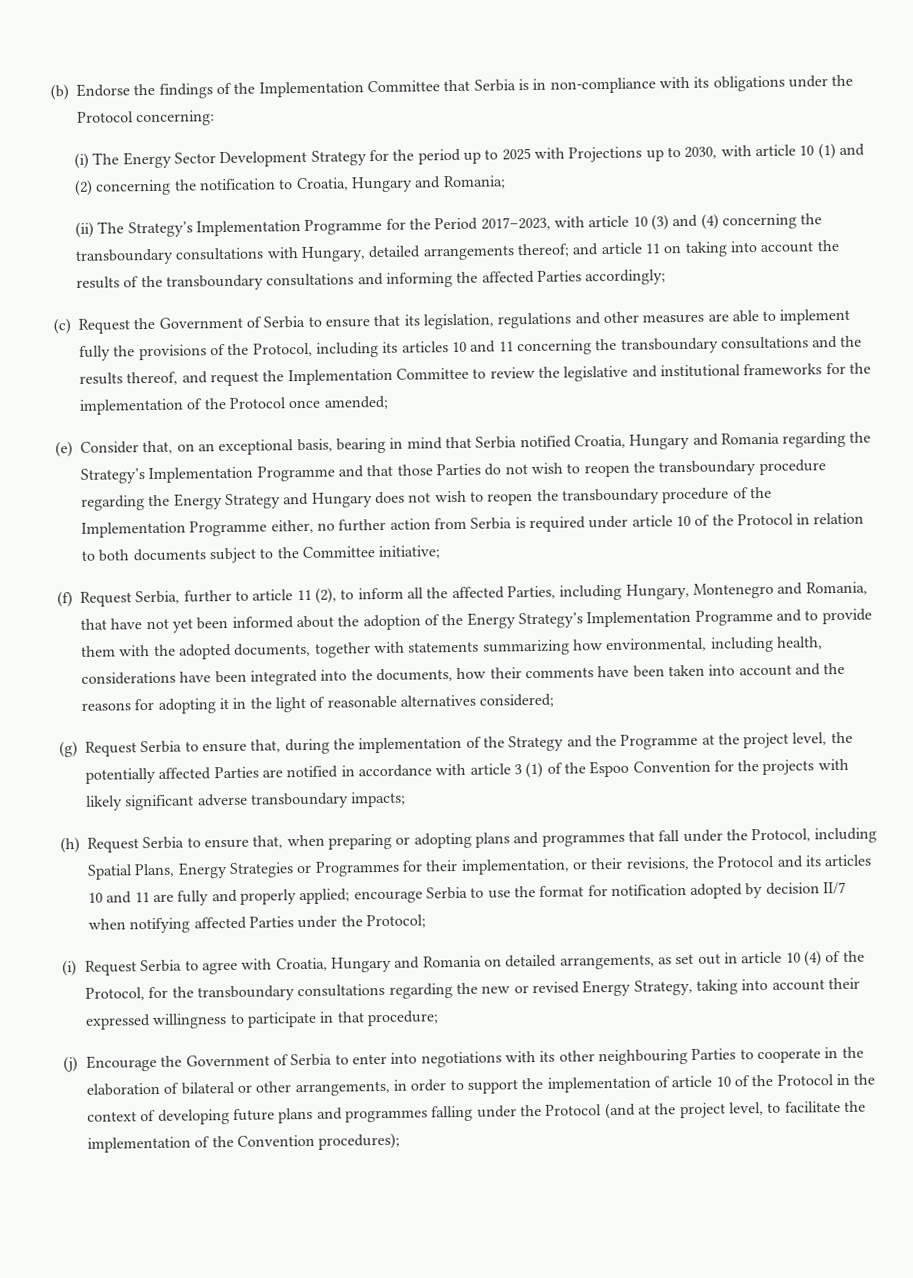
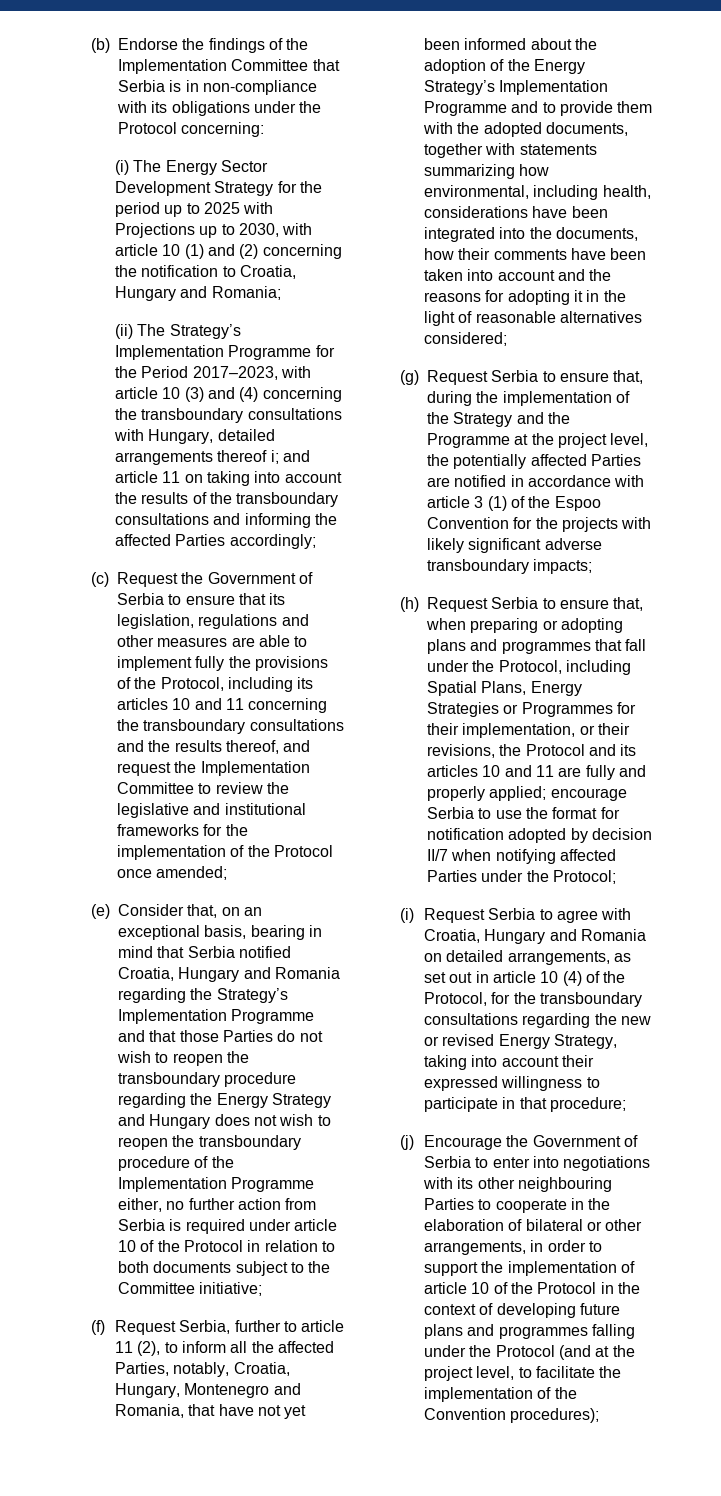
- (ii) The Strategy’s Implementation Programme for the Period 2017–2023, with article 10 (3) and (4) concerning the transboundary consultations with Hungary, detailed arrangements thereof; and article 11 on taking into account the results of the transboundary consultations and informing the affected Parties accordingly;
+ (ii) The Strategy’s Implementation Programme for the Period 2017–2023, with article 10 (3) and (4) concerning the transboundary consultations with Hungary, detailed arrangements thereof i; and article 11 on taking into account the results of the transboundary consultations and informing the affected Parties accordingly;
- (f) Request Serbia, further to article 11 (2), to inform all the affected Parties, including Hungary, Montenegro and Romania, that have not yet been informed about the adoption of the Energy Strategy’s Implementation Programme and to provide them with the adopted documents, together with statements summarizing how environmental, including health, considerations have been integrated into the documents, how their comments have been taken into account and the reasons for adopting it in the light of reasonable alternatives considered;
+ (f) Request Serbia, further to article 11 (2), to inform all the affected Parties, notably, Croatia, Hungary, Montenegro and Romania, that have not yet been informed about the adoption of the Energy Strategy’s Implementation Programme and to provide them with the adopted documents, together with statements summarizing how environmental, including health, considerations have been integrated into the documents, how their comments have been taken into account and the reasons for adopting it in the light of reasonable alternatives considered;

